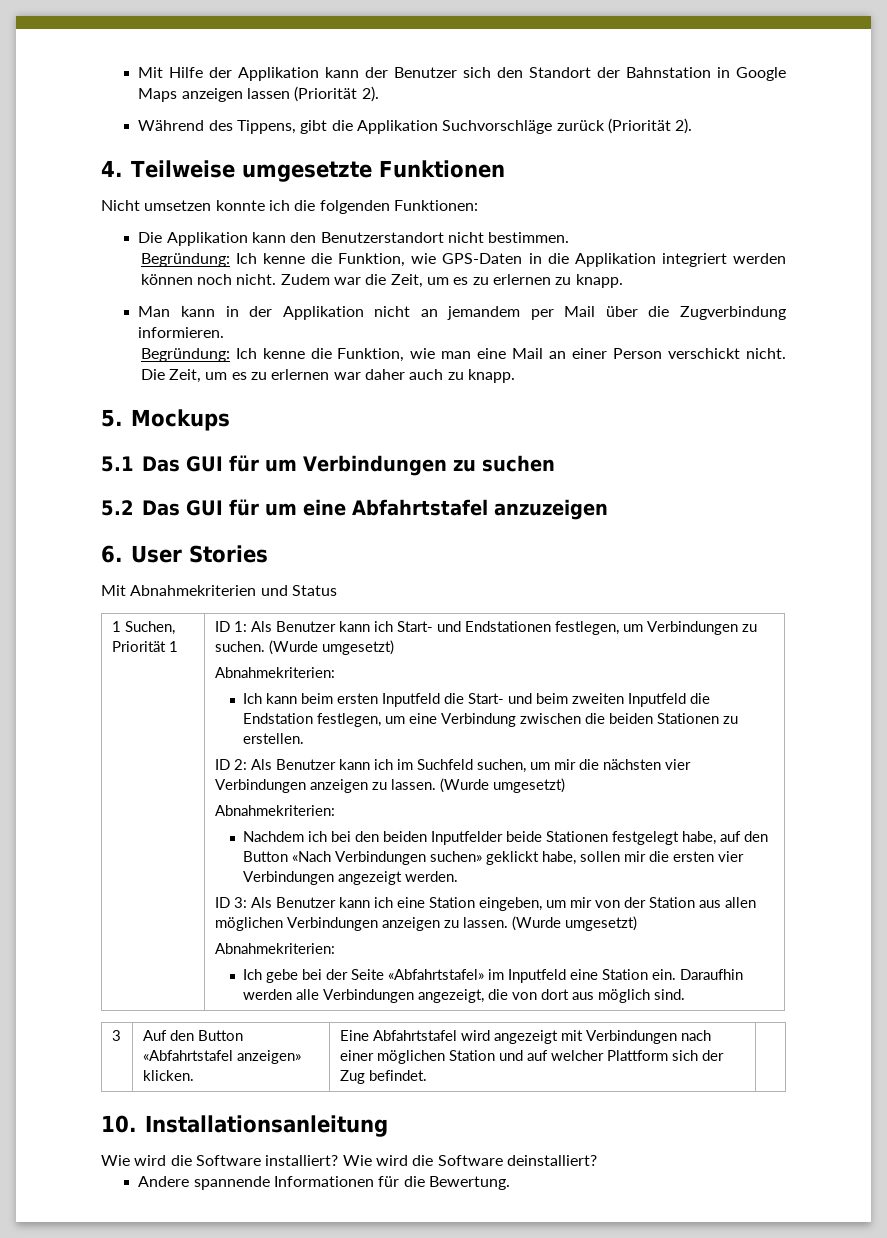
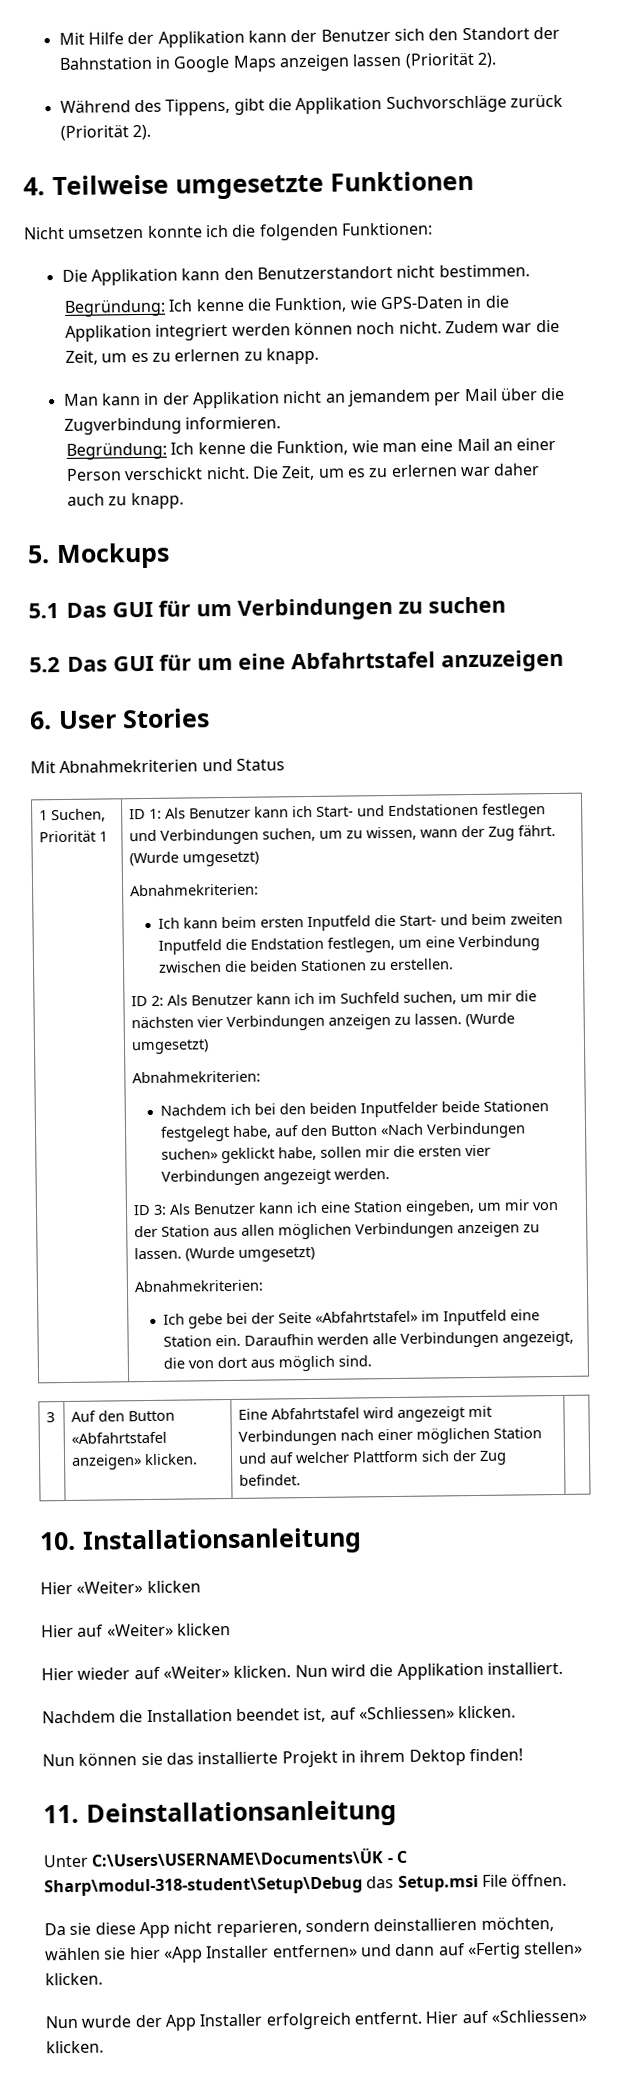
- ID 1: Als Benutzer kann ich Start- und Endstationen festlegen, um Verbindungen zu suchen.
+ ID 1: Als Benutzer kann ich Start- und Endstationen festlegen und Verbindungen suchen, um zu wissen, wann der Zug fährt.
- Wie wird die Software installiert? Wie wird die Software deinstalliert?
- Andere spannende Informationen für die Bewertung.
+ Hier «Weiter» klicken
+ Hier auf «Weiter» klicken
+ Hier wieder auf «Weiter» klicken. Nun wird die Applikation installiert.
+ Nachdem die Installation beendet ist, auf «Schliessen» klicken.
+ Nun können sie das installierte Projekt in ihrem Dektop finden!
+ 11. Deinstallationsanleitung
+ Unter C:\Users\USERNAME\Documents\ÜK - C Sharp\modul-318-student\Setup\Debug das Setup.msi File öffnen.
+ Da sie diese App nicht reparieren, sondern deinstallieren möchten, wählen sie hier «App Installer entfernen» und dann auf «Fertig stellen» klicken.
+ Nun wurde der App Installer erfolgreich entfernt. Hier auf «Schliessen» klicken.

